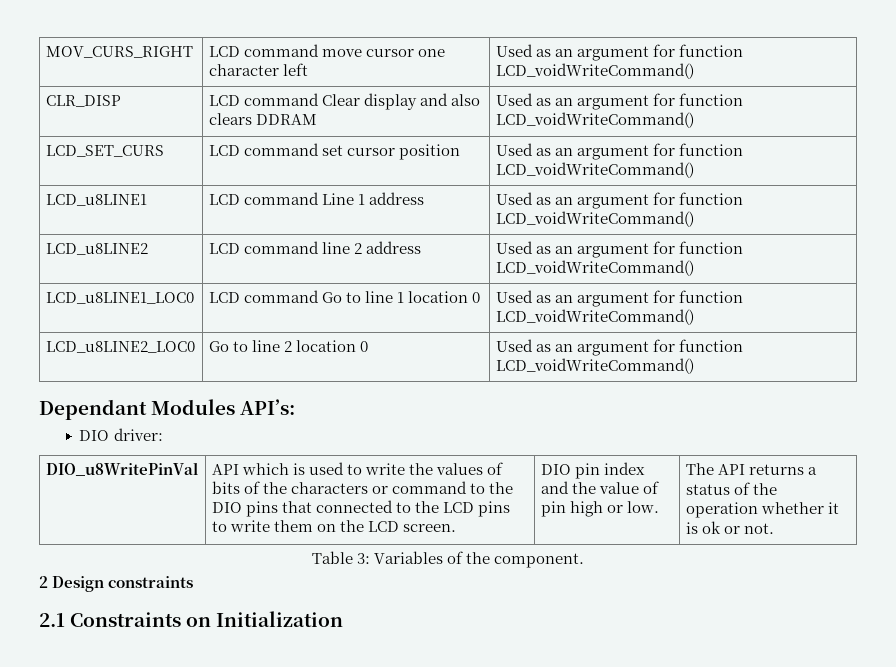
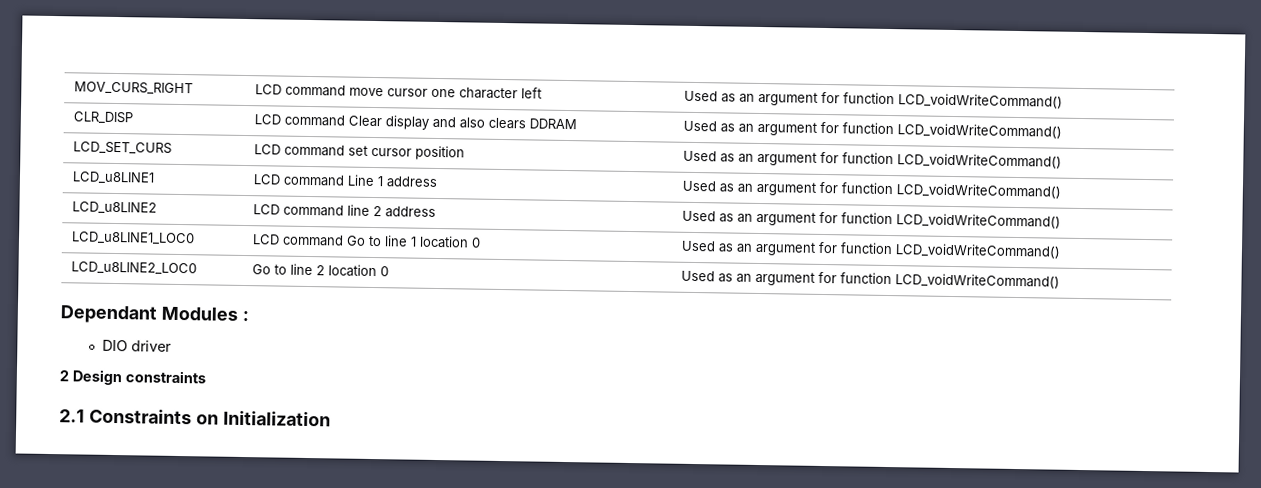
- Dependant Modules API’s:
- DIO driver:
- DIO_u8WritePinVal | API which is used to write the values of bits of the characters or command to the DIO pins that connected to the LCD pins to write them on the LCD screen. | DIO pin index and the value of pin high or low. | The API returns a status of the operation whether it is ok or not.
- Table 3: Variables of the component.
+ Dependant Modules :
+ DIO driver

